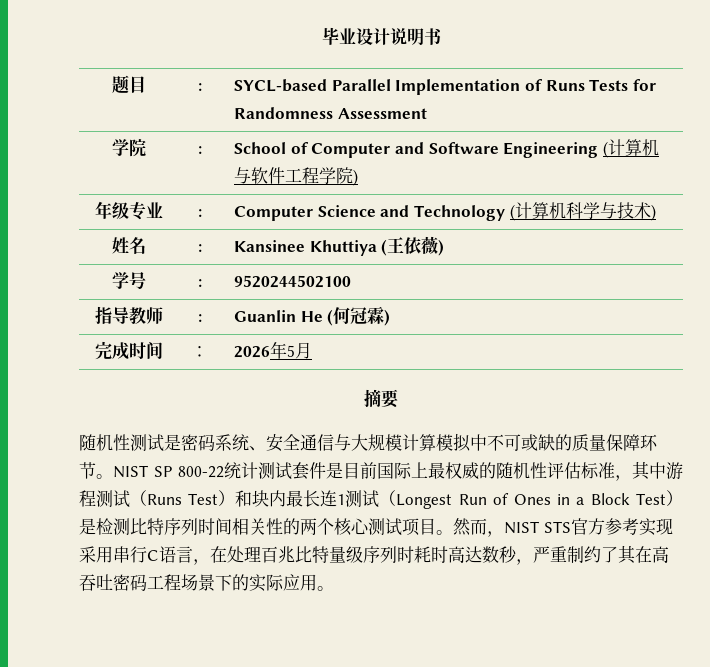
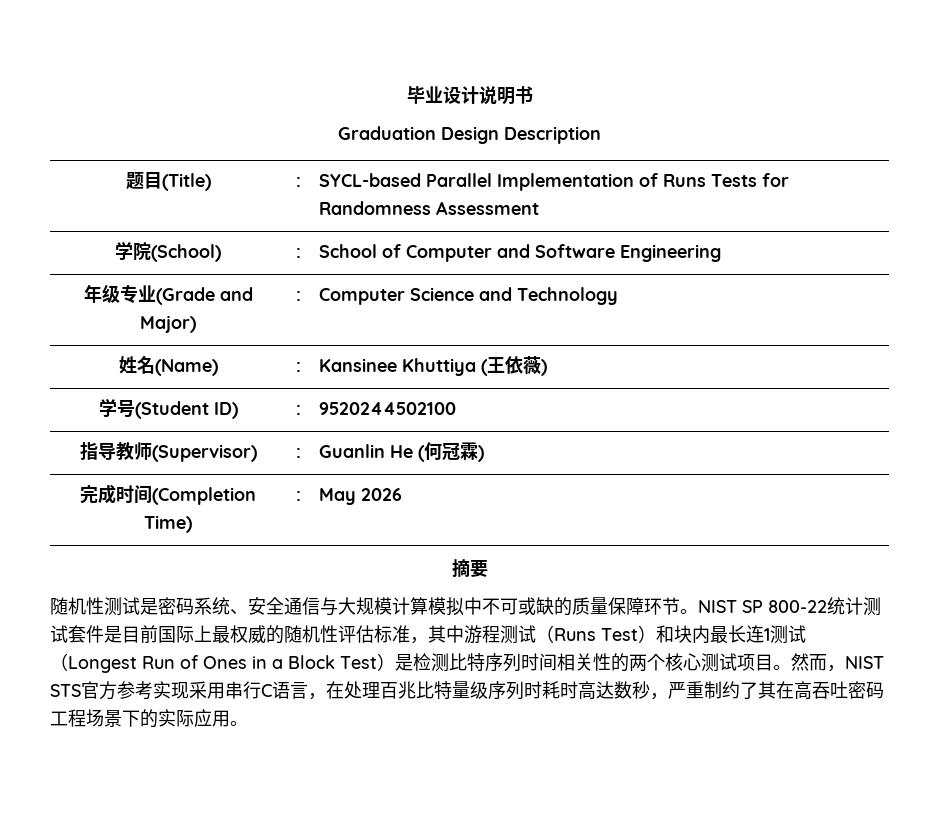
+ Graduation Design Description
- 题目 | : | SYCL-based Parallel Implementation of Runs Tests for Randomness Assessment
+ 题目(Title) | : | SYCL-based Parallel Implementation of Runs Tests for Randomness Assessment
- 学院 | : | School of Computer and Software Engineering (计算机与软件工程学院)
+ 学院(School) | : | School of Computer and Software Engineering
- 年级专业 | : | Computer Science and Technology (计算机科学与技术)
+ 年级专业(Grade and Major) | : | Computer Science and Technology
- 姓名 | : | Kansinee Khuttiya (王依薇)
+ 姓名(Name) | : | Kansinee Khuttiya (王依薇)
- 学号 | : | 9520244502100
+ 学号(Student ID) | : | 9520244502100
- 指导教师 | : | Guanlin He (何冠霖)
+ 指导教师(Supervisor) | : | Guanlin He (何冠霖)
- 完成时间 | ： | 2026年5月
+ 完成时间(Completion Time) | : | May 2026

